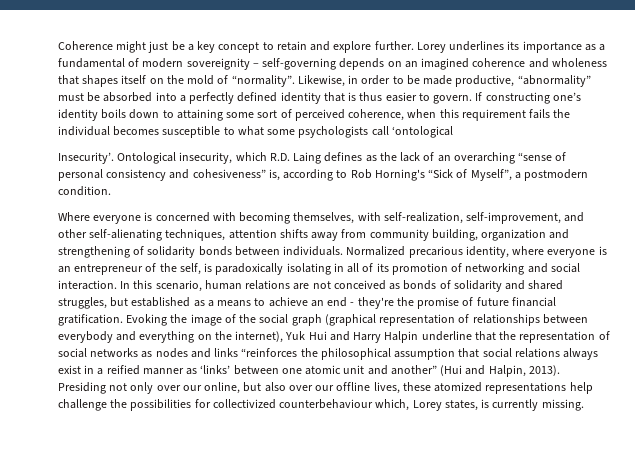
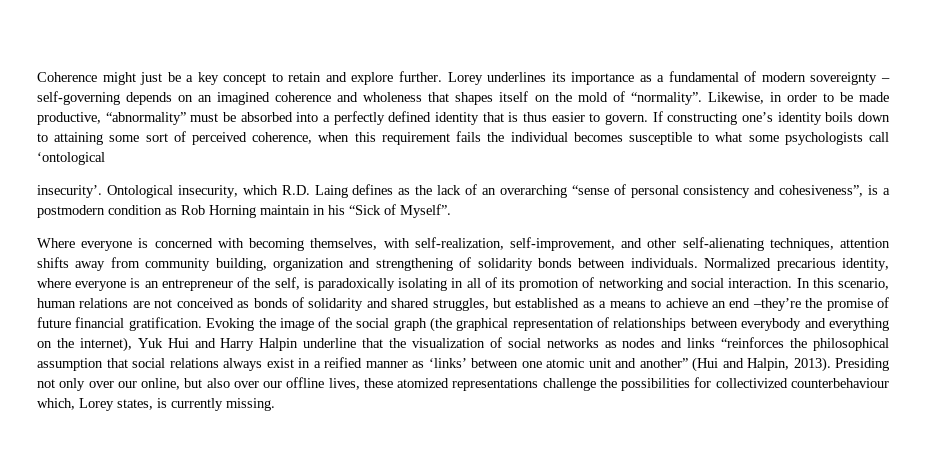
- Lorey underlines its importance as a fundamental of modern sovereignity – self-governing depends on an imagined coherence and wholeness that shapes itself on the mold of “normality”.
+ Lorey underlines its importance as a fundamental of modern sovereignty – self-governing depends on an imagined coherence and wholeness that shapes itself on the mold of “normality”.
- Insecurity’.
+ insecurity’.
- Ontological insecurity, which R.D. Laing defines as the lack of an overarching “sense of personal consistency and cohesiveness” is, according to Rob Horning's “Sick of Myself”, a postmodern condition.
+ Ontological insecurity, which R.D. Laing defines as the lack of an overarching “sense of personal consistency and cohesiveness”, is a postmodern condition as Rob Horning maintain in his “Sick of Myself”.
- In this scenario, human relations are not conceived as bonds of solidarity and shared struggles, but established as a means to achieve an end - they're the promise of future financial gratification.
+ In this scenario, human relations are not conceived as bonds of solidarity and shared struggles, but established as a means to achieve an end –they’re the promise of future financial gratification.
- Evoking the image of the social graph (graphical representation of relationships between everybody and everything on the internet), Yuk Hui and Harry Halpin underline that the representation of social networks as nodes and links “reinforces the philosophical assumption that social relations always exist in a reified manner as ‘links’ between one atomic unit and another” (Hui and Halpin, 2013).
+ Evoking the image of the social graph (the graphical representation of relationships between everybody and everything on the internet), Yuk Hui and Harry Halpin underline that the visualization of social networks as nodes and links “reinforces the philosophical assumption that social relations always exist in a reified manner as ‘links’ between one atomic unit and another” (Hui and Halpin, 2013).
- Presiding not only over our online, but also over our offline lives, these atomized representations help challenge the possibilities for collectivized counterbehaviour which, Lorey states, is currently missing.
+ Presiding not only over our online, but also over our offline lives, these atomized representations challenge the possibilities for collectivized counterbehaviour which, Lorey states, is currently missing.

